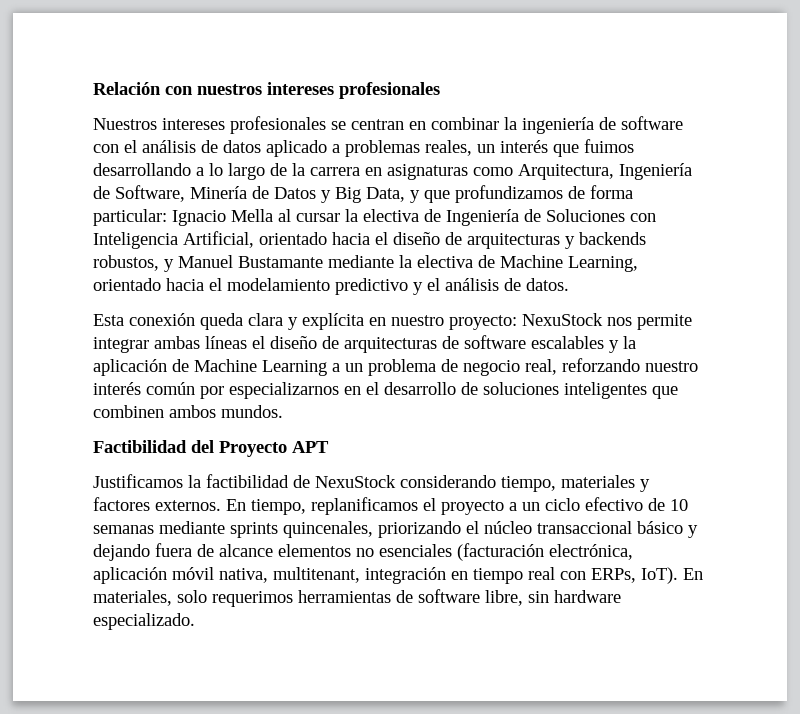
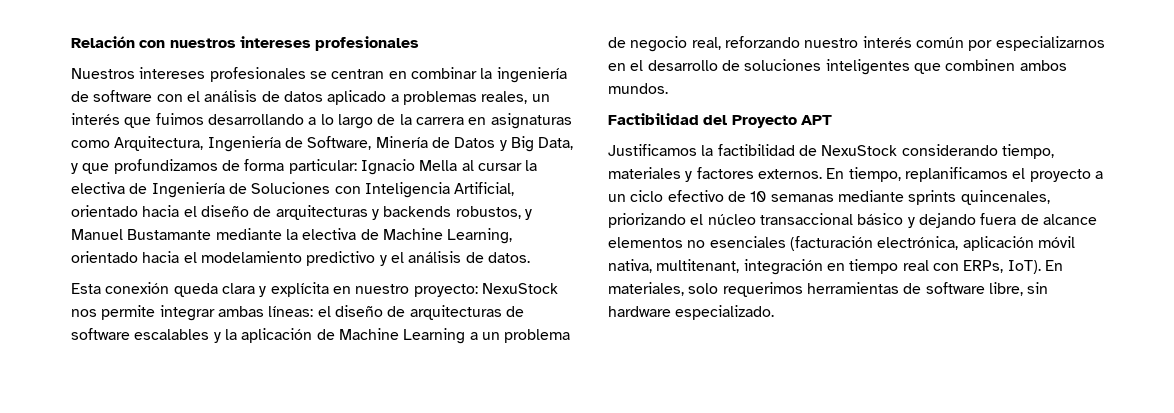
- Esta conexión queda clara y explícita en nuestro proyecto: NexuStock nos permite integrar ambas líneas el diseño de arquitecturas de software escalables y la aplicación de Machine Learning a un problema de negocio real, reforzando nuestro interés común por especializarnos en el desarrollo de soluciones inteligentes que combinen ambos mundos.
+ Esta conexión queda clara y explícita en nuestro proyecto: NexuStock nos permite integrar ambas líneas: el diseño de arquitecturas de software escalables y la aplicación de Machine Learning a un problema de negocio real, reforzando nuestro interés común por especializarnos en el desarrollo de soluciones inteligentes que combinen ambos mundos.

